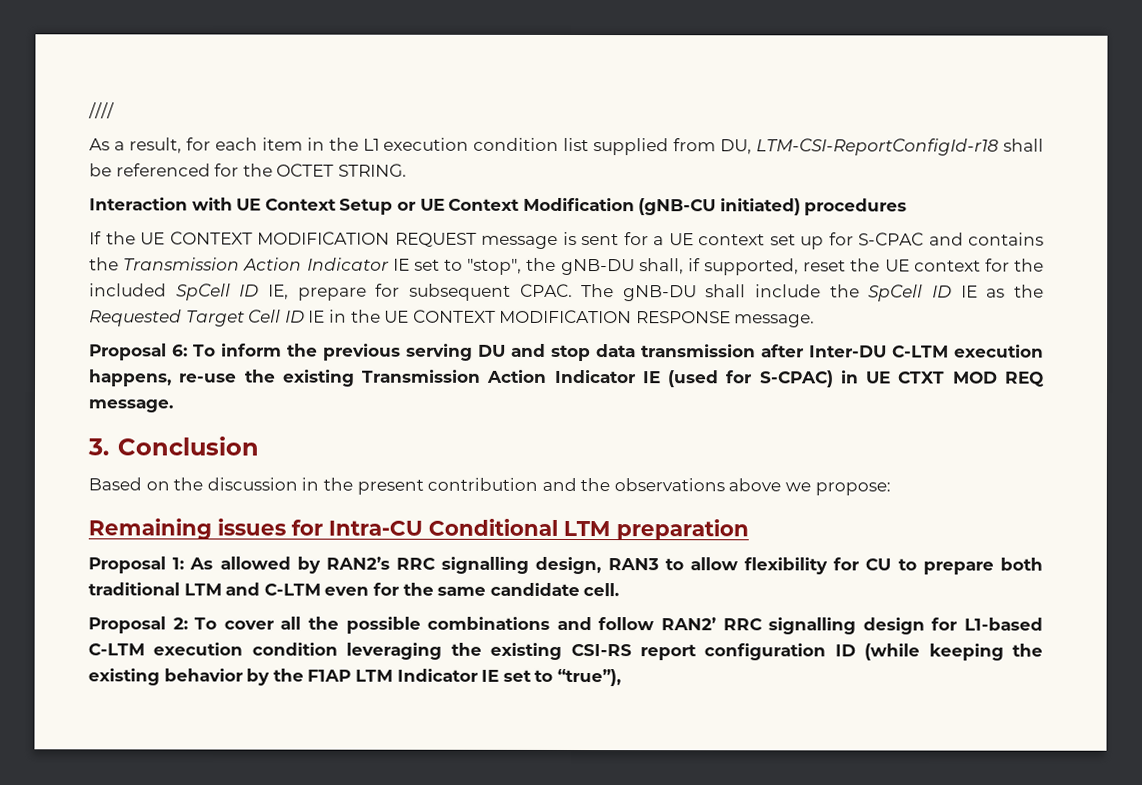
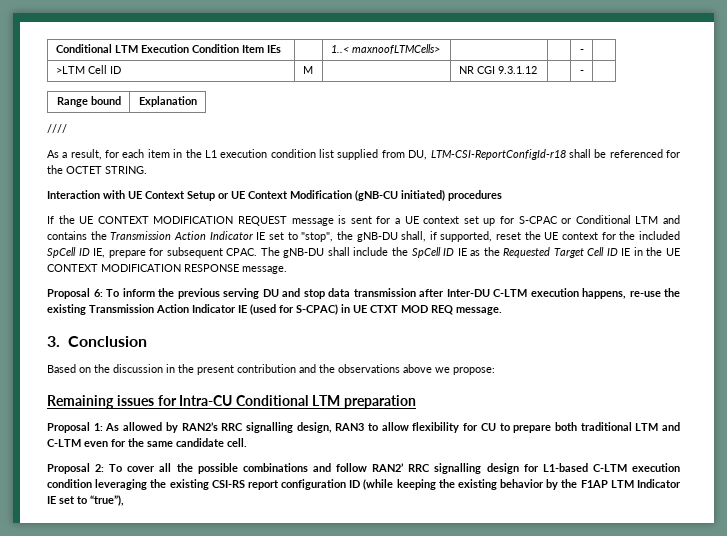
+ Conditional LTM Execution Condition Item IEs | | 1..< maxnoofLTMCells> | | | - |
+ >LTM Cell ID | M | | NR CGI 9.3.1.12 | | - |
+ Range bound | Explanation
- If the UE CONTEXT MODIFICATION REQUEST message is sent for a UE context set up for S-CPAC and contains the Transmission Action Indicator IE set to "stop", the gNB-DU shall, if supported, reset the UE context for the included SpCell ID IE, prepare for subsequent CPAC.
+ If the UE CONTEXT MODIFICATION REQUEST message is sent for a UE context set up for S-CPAC or Conditional LTM and contains the Transmission Action Indicator IE set to "stop", the gNB-DU shall, if supported, reset the UE context for the included SpCell ID IE, prepare for subsequent CPAC.

